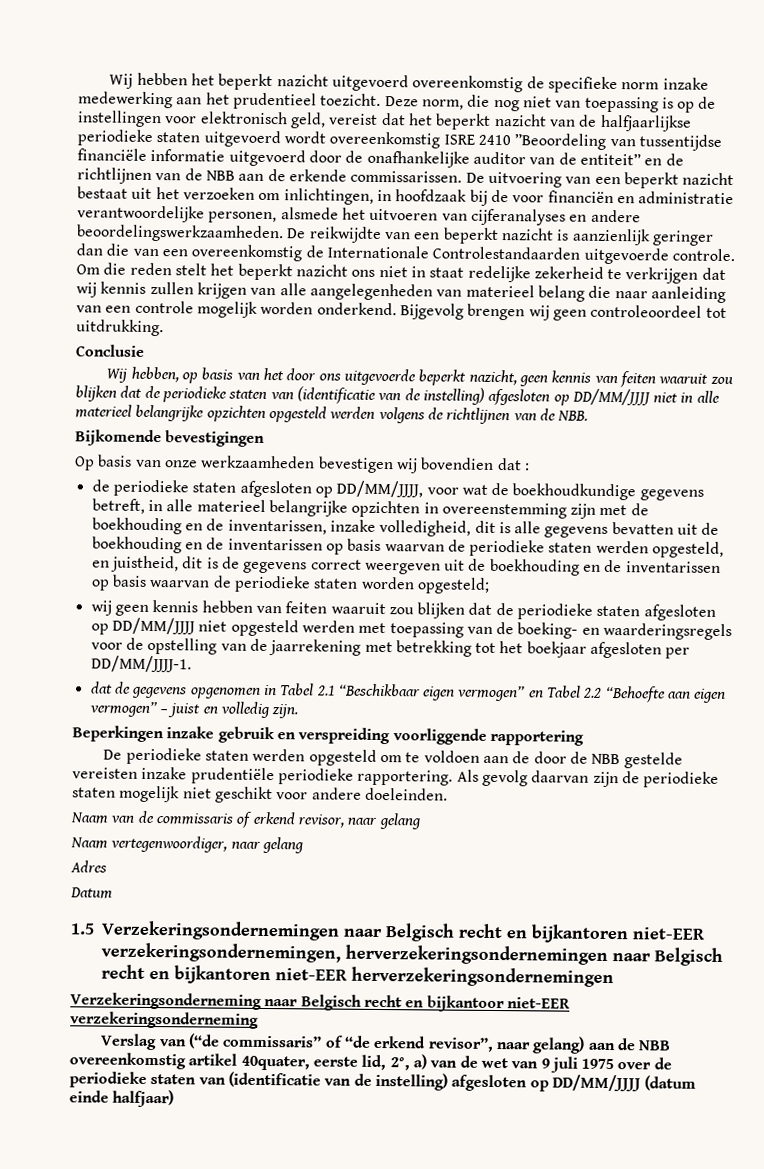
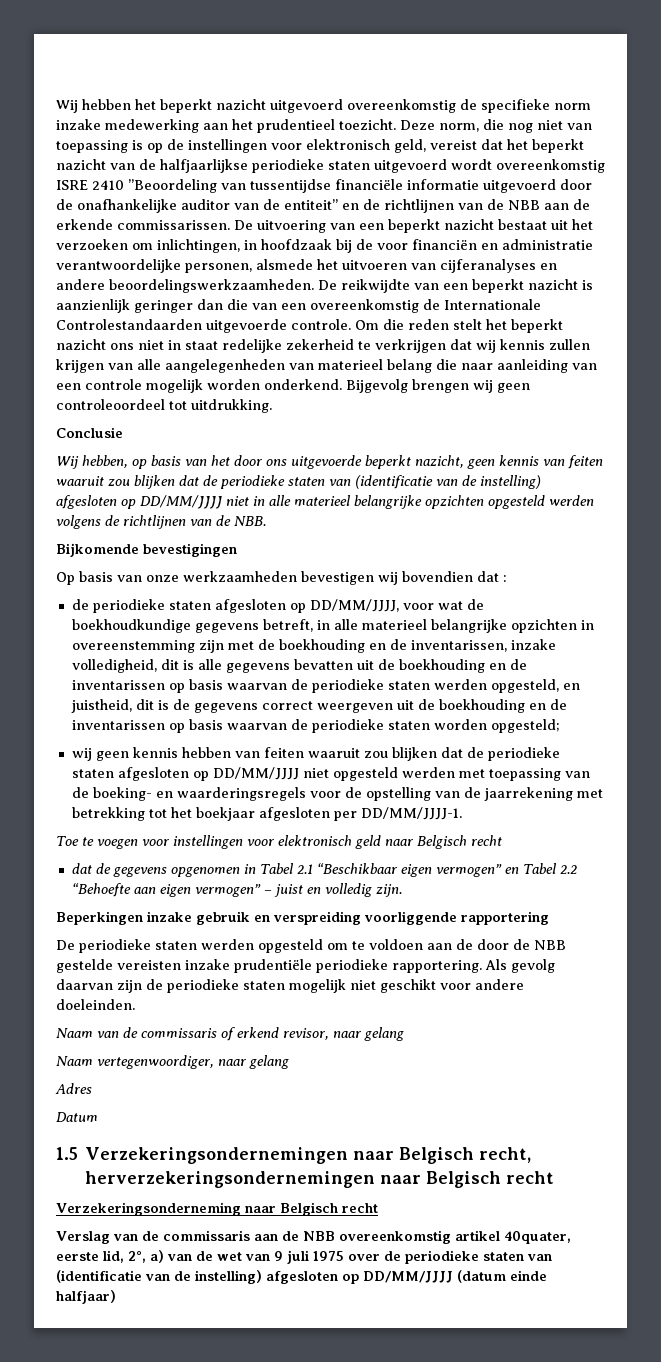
+ Toe te voegen voor instellingen voor elektronisch geld naar Belgisch recht
- 1.5 Verzekeringsondernemingen naar Belgisch recht en bijkantoren niet-EER verzekeringsondernemingen, herverzekeringsondernemingen naar Belgisch recht en bijkantoren niet-EER herverzekeringsondernemingen
+ 1.5 Verzekeringsondernemingen naar Belgisch recht, herverzekeringsondernemingen naar Belgisch recht
- Verzekeringsonderneming naar Belgisch recht en bijkantoor niet-EER verzekeringsonderneming
- Verslag van (“de commissaris” of “de erkend revisor”, naar gelang) aan de NBB overeenkomstig artikel 40quater, eerste lid, 2°, a) van de wet van 9 juli 1975 over de periodieke staten van (identificatie van de instelling) afgesloten op DD/MM/JJJJ (datum einde halfjaar)
+ Verzekeringsonderneming naar Belgisch recht
+ Verslag van de commissaris aan de NBB overeenkomstig artikel 40quater, eerste lid, 2°, a) van de wet van 9 juli 1975 over de periodieke staten van (identificatie van de instelling) afgesloten op DD/MM/JJJJ (datum einde halfjaar)

